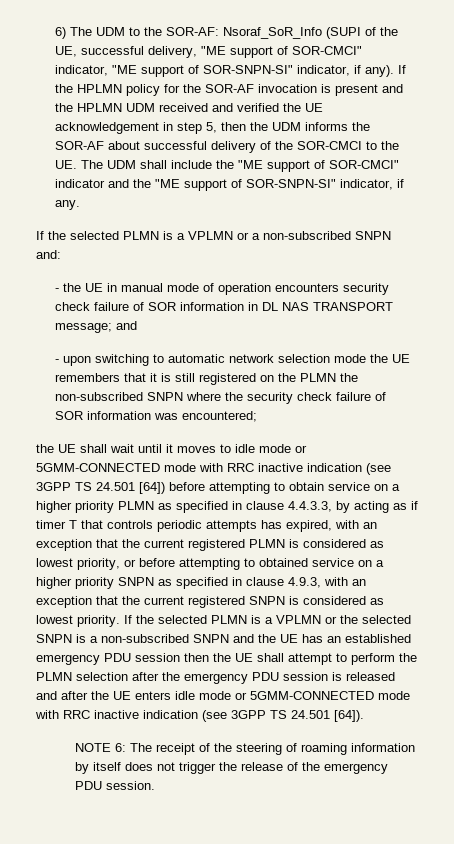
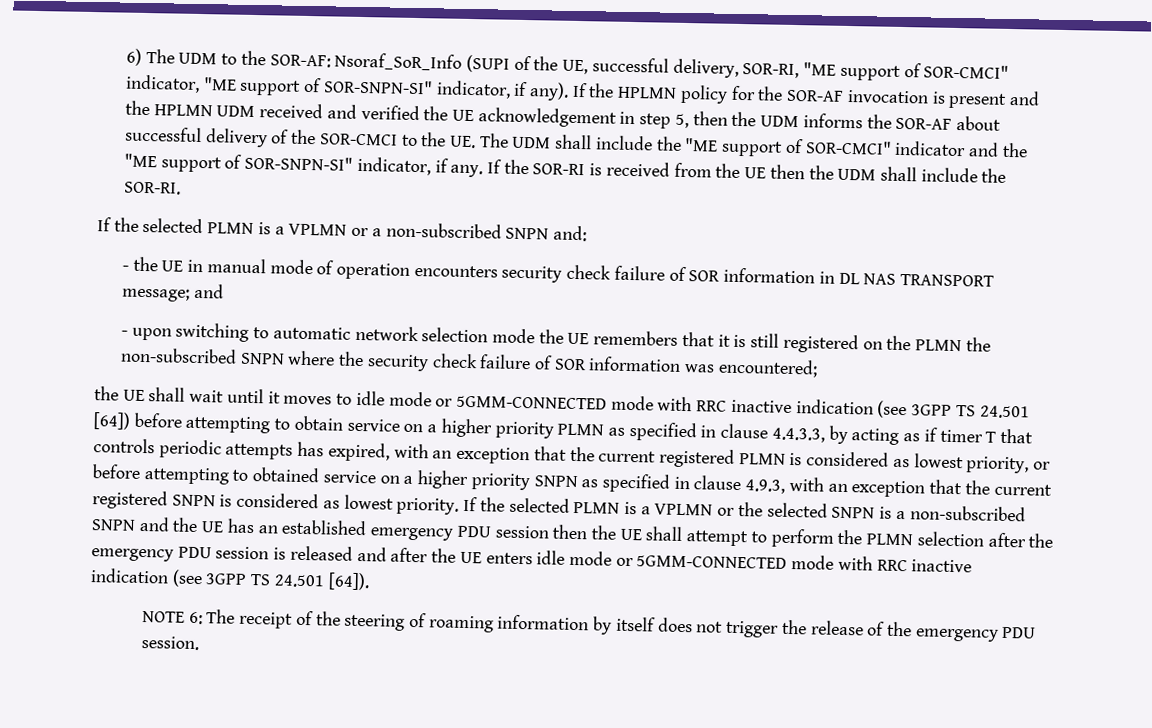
- 6) The UDM to the SOR-AF: Nsoraf_SoR_Info (SUPI of the UE, successful delivery, "ME support of SOR-CMCI" indicator, "ME support of SOR-SNPN-SI" indicator, if any).
+ 6) The UDM to the SOR-AF: Nsoraf_SoR_Info (SUPI of the UE, successful delivery, SOR-RI, "ME support of SOR-CMCI" indicator, "ME support of SOR-SNPN-SI" indicator, if any).
+ If the SOR-RI is received from the UE then the UDM shall include the SOR-RI.

